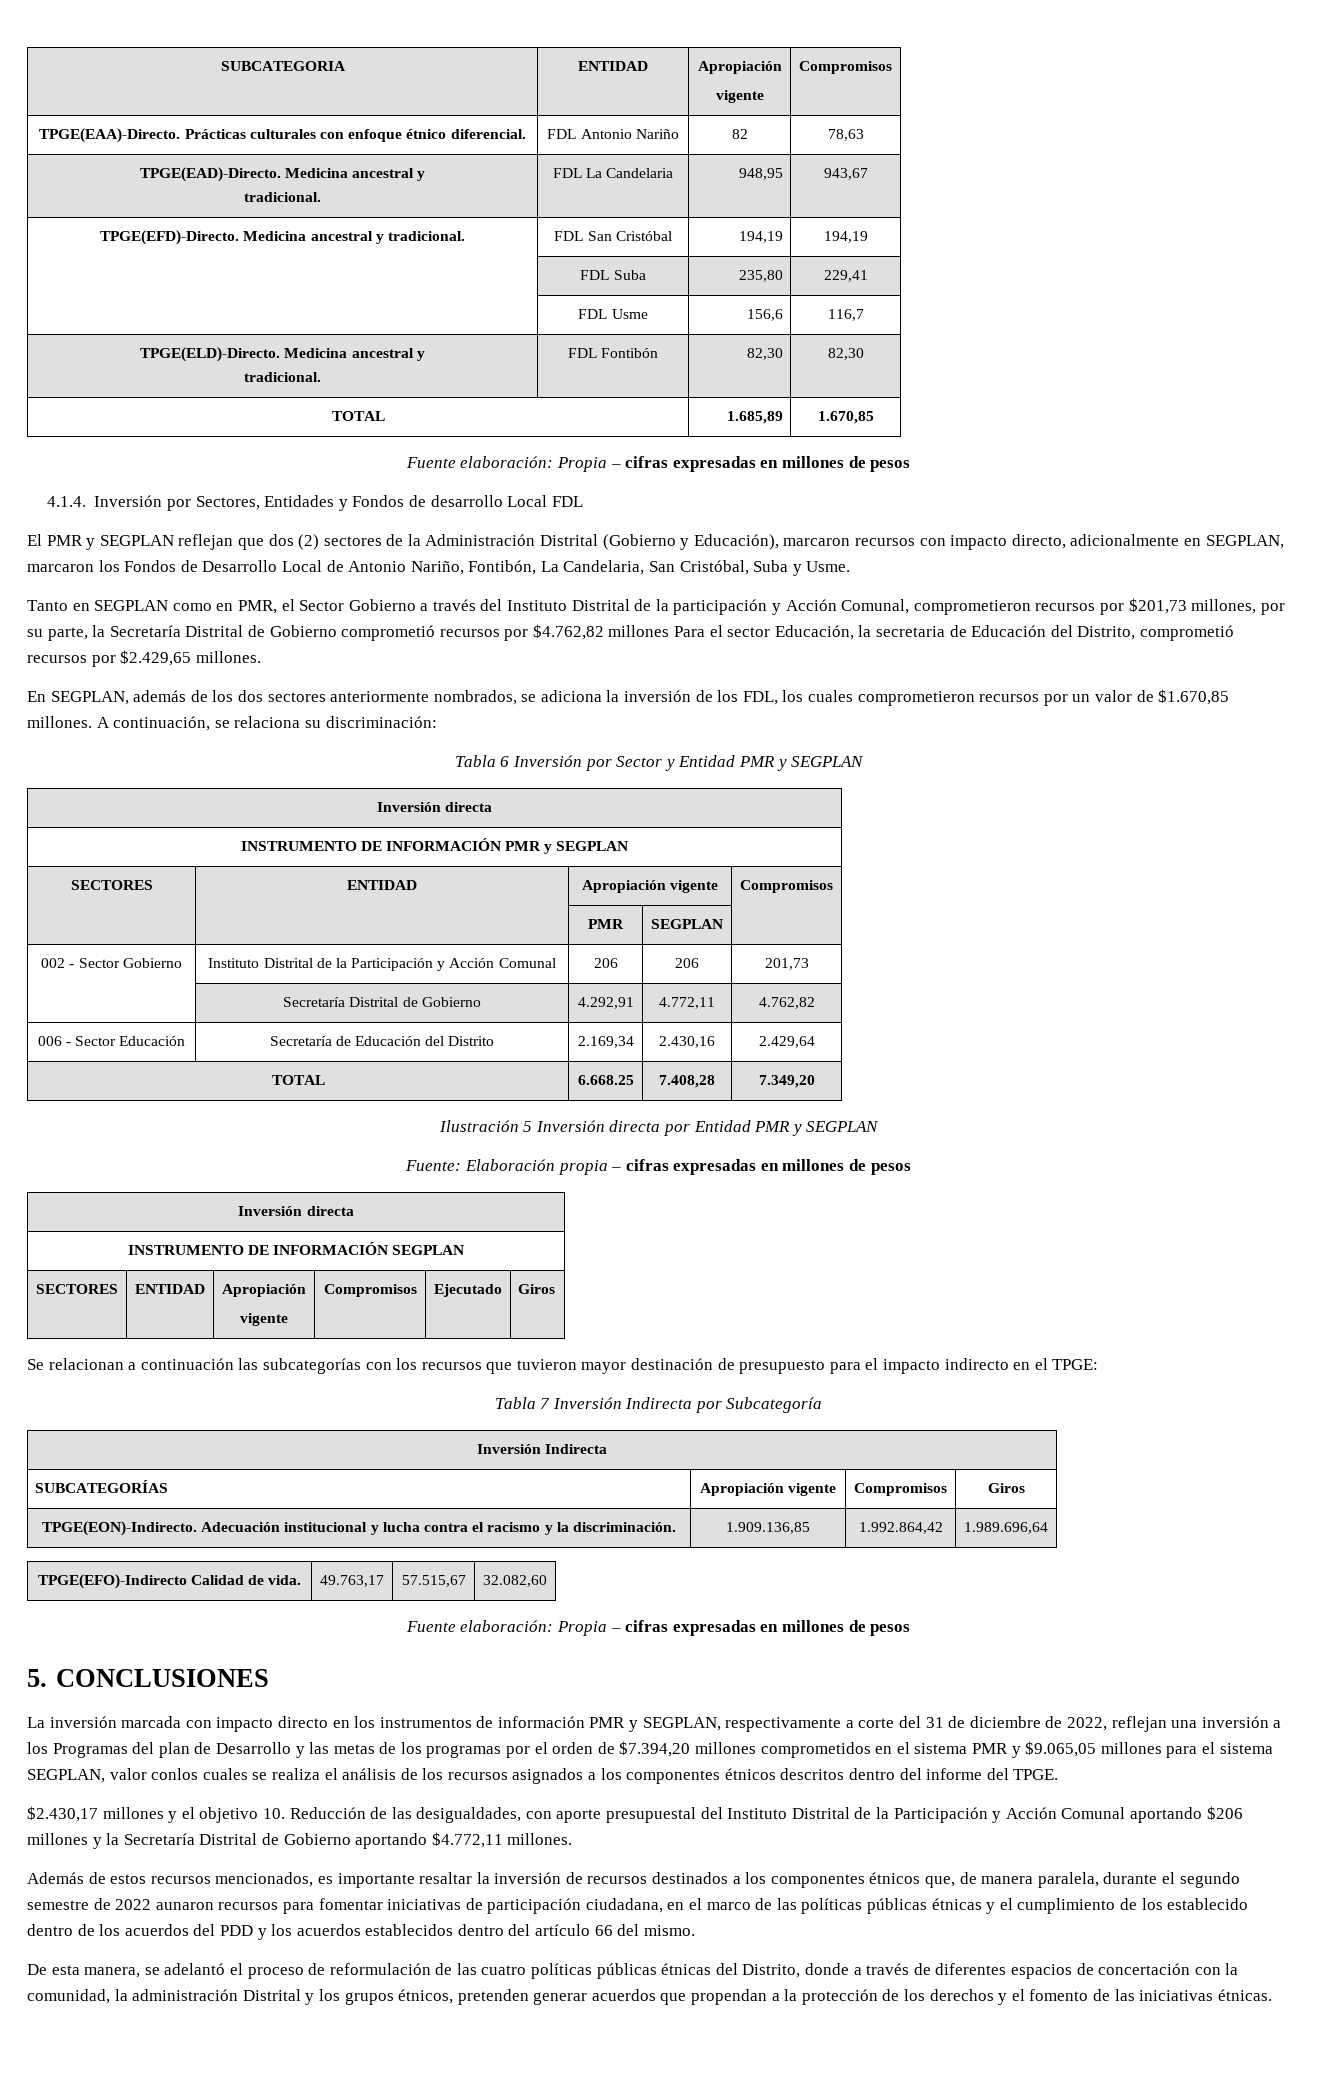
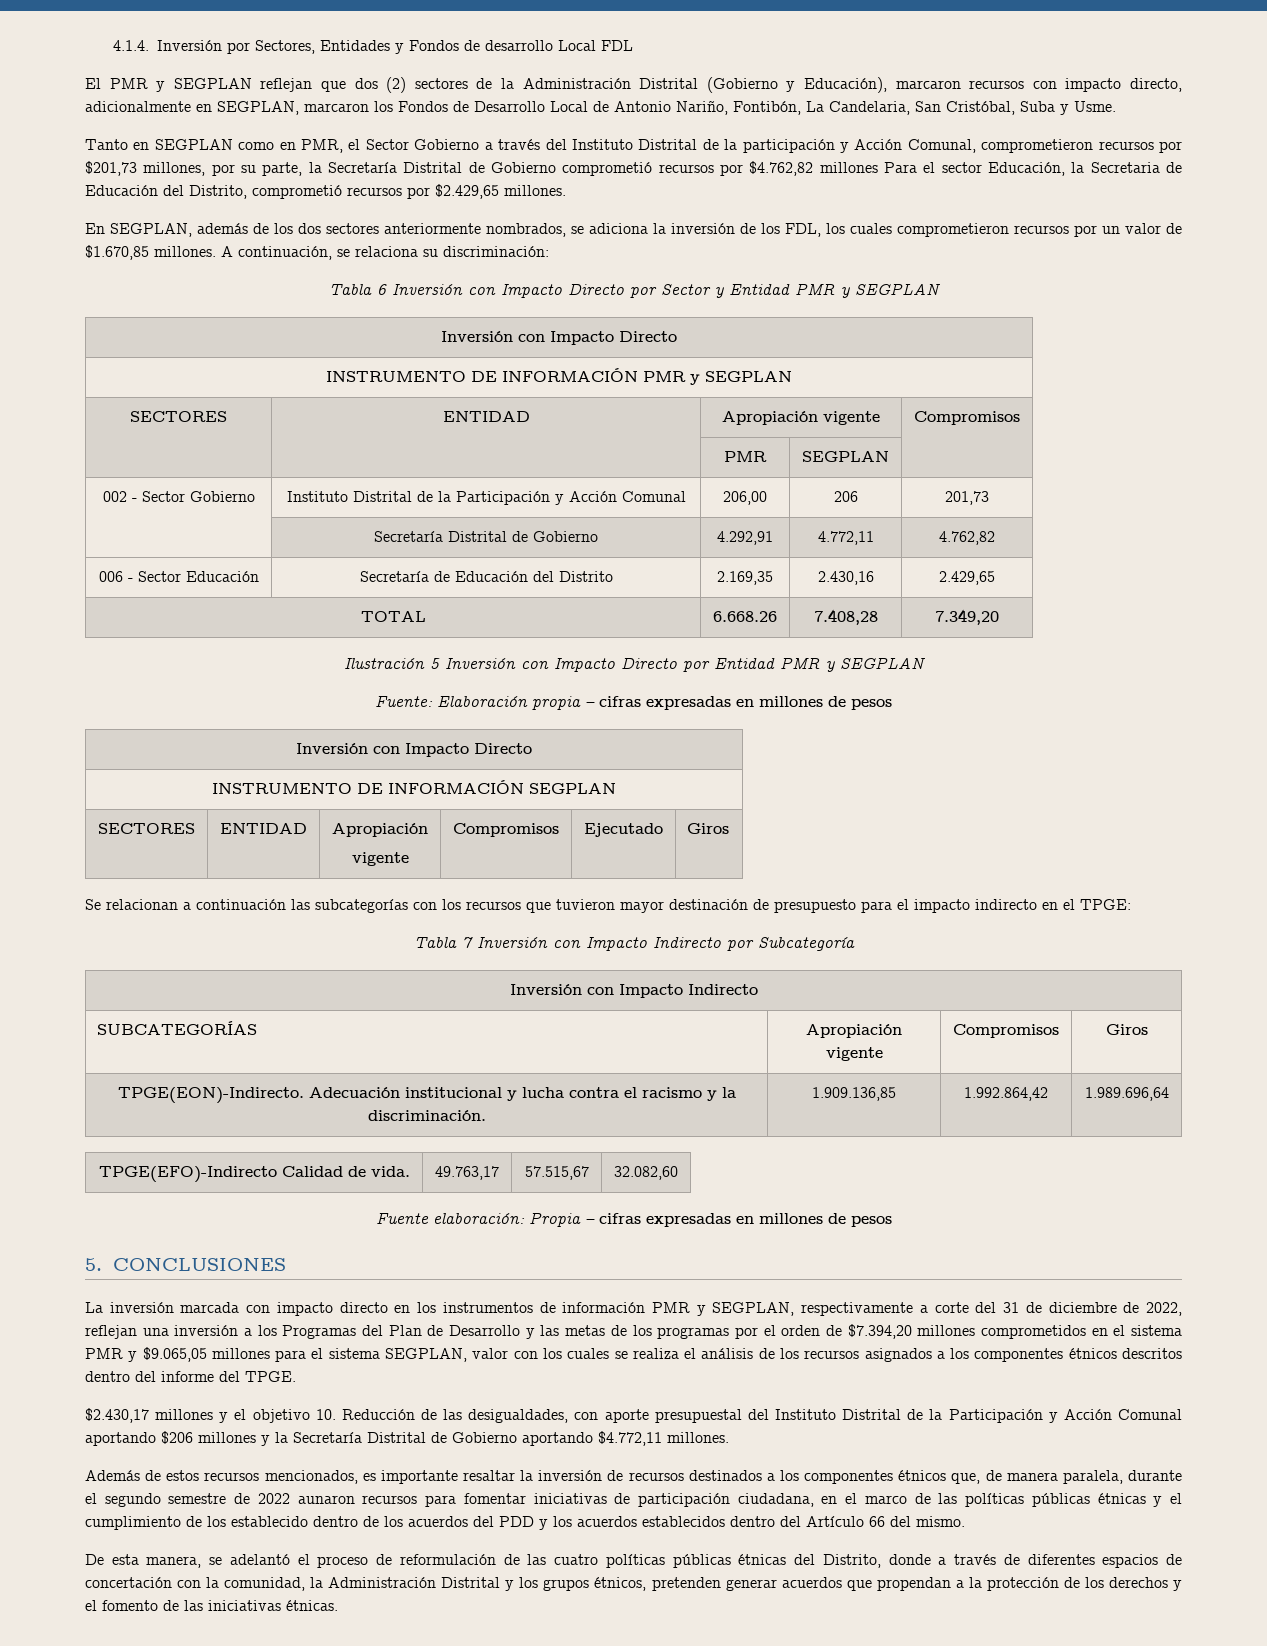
- SUBCATEGORIA | ENTIDAD | Apropiación
- vigente | Compromisos
- TPGE(EAA)-Directo. Prácticas culturales con enfoque étnico diferencial. | FDL Antonio Nariño | 82 | 78,63
- TPGE(EAD)-Directo. Medicina ancestral y
- tradicional. | FDL La Candelaria | 948,95 | 943,67
- TPGE(EFD)-Directo. Medicina ancestral y tradicional. | FDL San Cristóbal | 194,19 | 194,19
- | FDL Suba | 235,80 | 229,41
- | FDL Usme | 156,6 | 116,7
- TPGE(ELD)-Directo. Medicina ancestral y
- tradicional. | FDL Fontibón | 82,30 | 82,30
- TOTAL | 1.685,89 | 1.670,85
- Fuente elaboración: Propia – cifras expresadas en millones de pesos
- Tanto en SEGPLAN como en PMR, el Sector Gobierno a través del Instituto Distrital de la participación y Acción Comunal, comprometieron recursos por $201,73 millones, por su parte, la Secretaría Distrital de Gobierno comprometió recursos por $4.762,82 millones Para el sector Educación, la secretaria de Educación del Distrito, comprometió recursos por $2.429,65 millones.
+ Tanto en SEGPLAN como en PMR, el Sector Gobierno a través del Instituto Distrital de la participación y Acción Comunal, comprometieron recursos por $201,73 millones, por su parte, la Secretaría Distrital de Gobierno comprometió recursos por $4.762,82 millones Para el sector Educación, la Secretaria de Educación del Distrito, comprometió recursos por $2.429,65 millones.
- Tabla 6 Inversión por Sector y Entidad PMR y SEGPLAN
- Inversión directa
+ Tabla 6 Inversión con Impacto Directo por Sector y Entidad PMR y SEGPLAN
+ Inversión con Impacto Directo
- 002 - Sector Gobierno | Instituto Distrital de la Participación y Acción Comunal | 206 | 206 | 201,73
+ 002 - Sector Gobierno | Instituto Distrital de la Participación y Acción Comunal | 206,00 | 206 | 201,73
- 006 - Sector Educación | Secretaría de Educación del Distrito | 2.169,34 | 2.430,16 | 2.429,64
- TOTAL | 6.668.25 | 7.408,28 | 7.349,20
+ 006 - Sector Educación | Secretaría de Educación del Distrito | 2.169,35 | 2.430,16 | 2.429,65
+ TOTAL | 6.668.26 | 7.408,28 | 7.349,20
- Ilustración 5 Inversión directa por Entidad PMR y SEGPLAN
+ Ilustración 5 Inversión con Impacto Directo por Entidad PMR y SEGPLAN
  Fuente: Elaboración propia – cifras expresadas en millones de pesos
- Inversión directa
+ Inversión con Impacto Directo
- Tabla 7 Inversión Indirecta por Subcategoría
- Inversión Indirecta
+ Tabla 7 Inversión con Impacto Indirecto por Subcategoría
+ Inversión con Impacto Indirecto
- La inversión marcada con impacto directo en los instrumentos de información PMR y SEGPLAN, respectivamente a corte del 31 de diciembre de 2022, reflejan una inversión a los Programas del plan de Desarrollo y las metas de los programas por el orden de $7.394,20 millones comprometidos en el sistema PMR y $9.065,05 millones para el sistema SEGPLAN, valor conlos cuales se realiza el análisis de los recursos asignados a los componentes étnicos descritos dentro del informe del TPGE.
+ La inversión marcada con impacto directo en los instrumentos de información PMR y SEGPLAN, respectivamente a corte del 31 de diciembre de 2022, reflejan una inversión a los Programas del Plan de Desarrollo y las metas de los programas por el orden de $7.394,20 millones comprometidos en el sistema PMR y $9.065,05 millones para el sistema SEGPLAN, valor con los cuales se realiza el análisis de los recursos asignados a los componentes étnicos descritos dentro del informe del TPGE.
- Además de estos recursos mencionados, es importante resaltar la inversión de recursos destinados a los componentes étnicos que, de manera paralela, durante el segundo semestre de 2022 aunaron recursos para fomentar iniciativas de participación ciudadana, en el marco de las políticas públicas étnicas y el cumplimiento de los establecido dentro de los acuerdos del PDD y los acuerdos establecidos dentro del artículo 66 del mismo.
+ Además de estos recursos mencionados, es importante resaltar la inversión de recursos destinados a los componentes étnicos que, de manera paralela, durante el segundo semestre de 2022 aunaron recursos para fomentar iniciativas de participación ciudadana, en el marco de las políticas públicas étnicas y el cumplimiento de los establecido dentro de los acuerdos del PDD y los acuerdos establecidos dentro del Artículo 66 del mismo.
- De esta manera, se adelantó el proceso de reformulación de las cuatro políticas públicas étnicas del Distrito, donde a través de diferentes espacios de concertación con la comunidad, la administración Distrital y los grupos étnicos, pretenden generar acuerdos que propendan a la protección de los derechos y el fomento de las iniciativas étnicas.
+ De esta manera, se adelantó el proceso de reformulación de las cuatro políticas públicas étnicas del Distrito, donde a través de diferentes espacios de concertación con la comunidad, la Administración Distrital y los grupos étnicos, pretenden generar acuerdos que propendan a la protección de los derechos y el fomento de las iniciativas étnicas.

